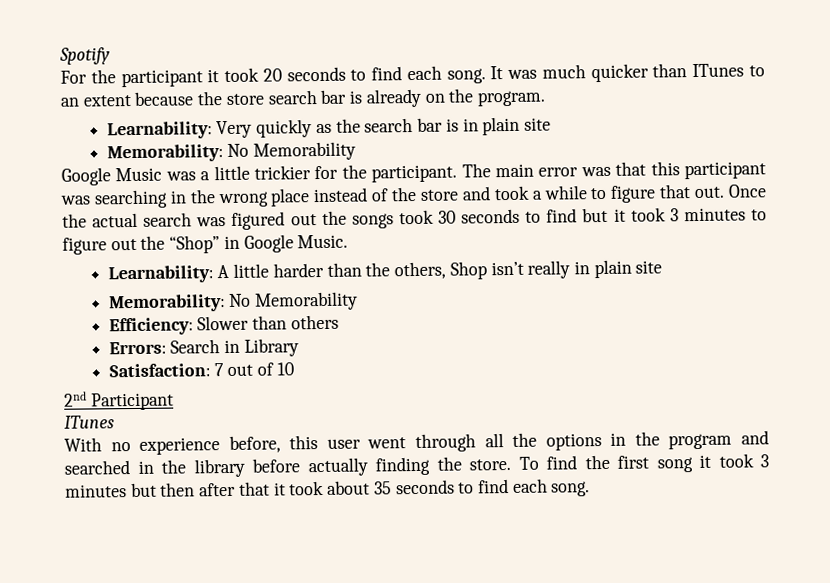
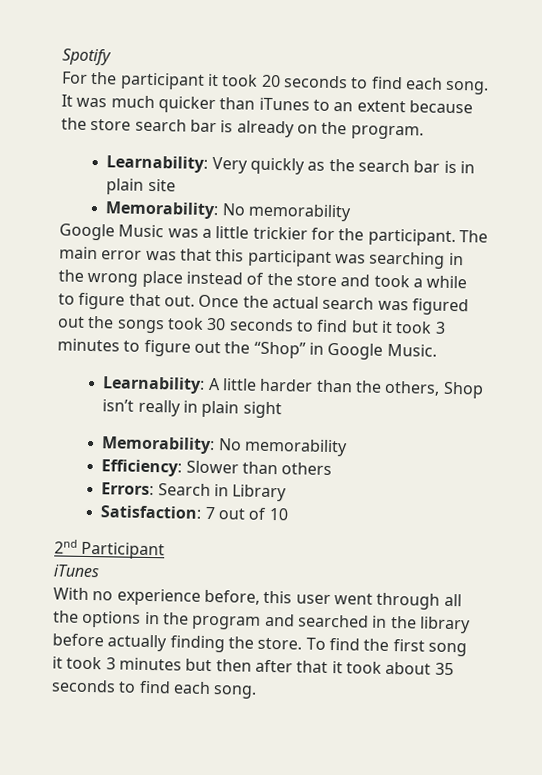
- It was much quicker than ITunes to an extent because the store search bar is already on the program.
+ It was much quicker than iTunes to an extent because the store search bar is already on the program.
  Learnability: Very quickly as the search bar is in plain site
- Memorability: No Memorability
+ Memorability: No memorability
- Learnability: A little harder than the others, Shop isn’t really in plain site
- Memorability: No Memorability
+ Learnability: A little harder than the others, Shop isn’t really in plain sight
+ Memorability: No memorability
  2nd Participant
- ITunes
+ iTunes

